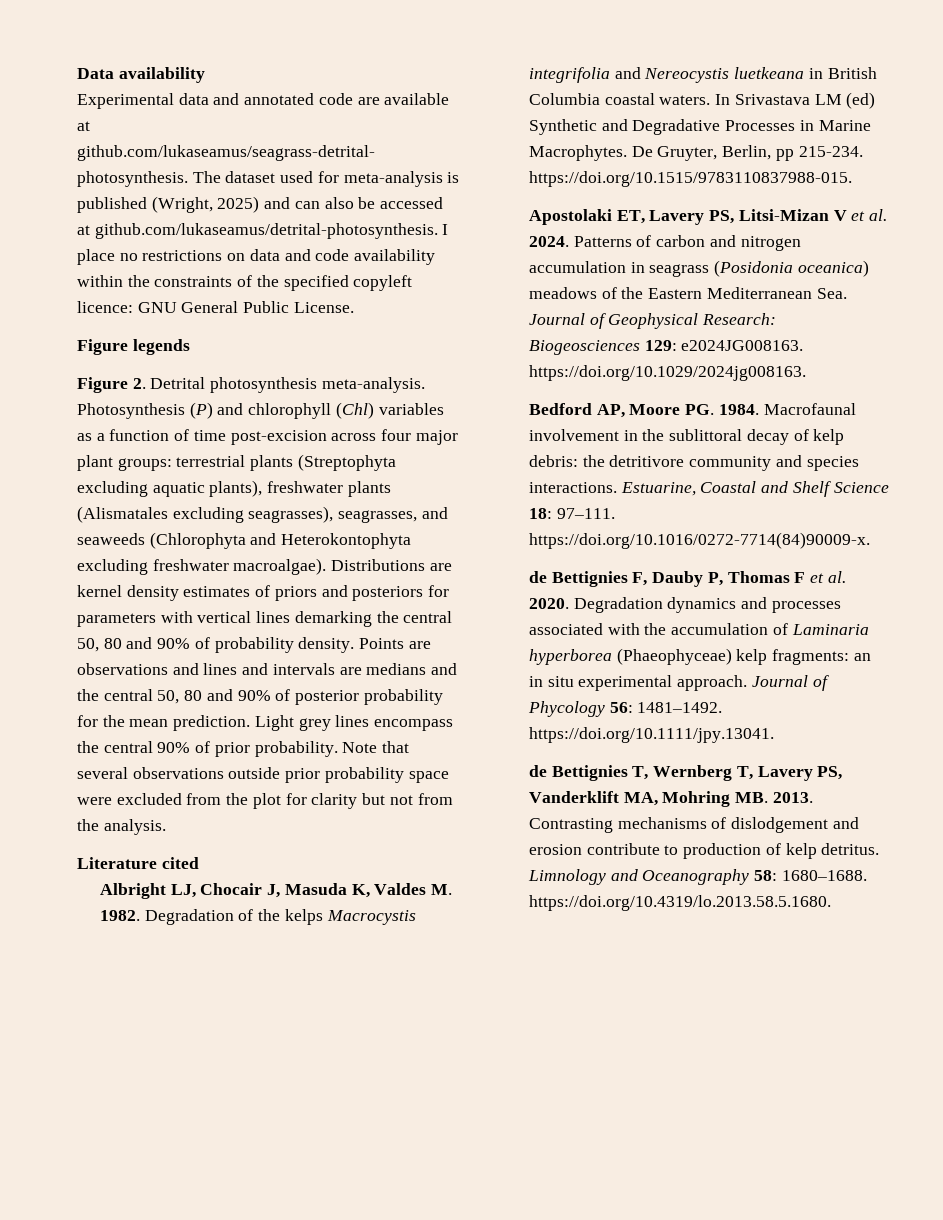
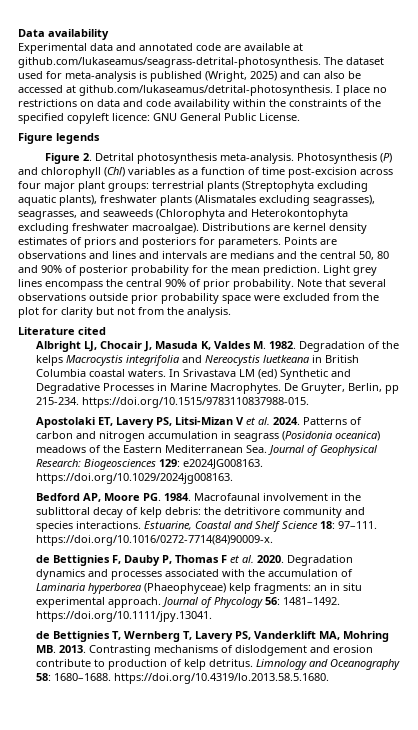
- Distributions are kernel density estimates of priors and posteriors for parameters with vertical lines demarking the central 50, 80 and 90% of probability density.
+ Distributions are kernel density estimates of priors and posteriors for parameters.

